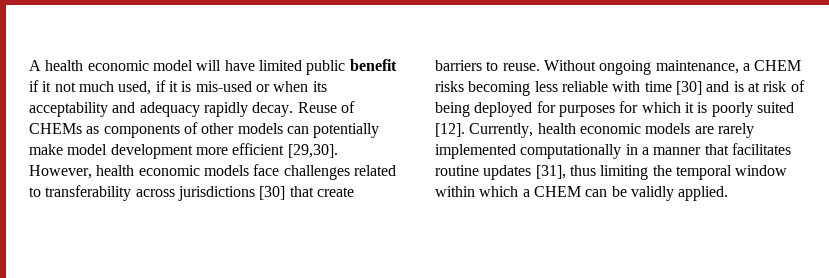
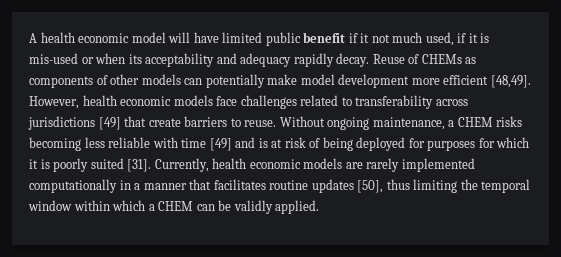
- Reuse of CHEMs as components of other models can potentially make model development more efficient [29,30].
+ Reuse of CHEMs as components of other models can potentially make model development more efficient [48,49].
- However, health economic models face challenges related to transferability across jurisdictions [30] that create barriers to reuse.
+ However, health economic models face challenges related to transferability across jurisdictions [49] that create barriers to reuse.
- Without ongoing maintenance, a CHEM risks becoming less reliable with time [30] and is at risk of being deployed for purposes for which it is poorly suited [12].
+ Without ongoing maintenance, a CHEM risks becoming less reliable with time [49] and is at risk of being deployed for purposes for which it is poorly suited [31].
- Currently, health economic models are rarely implemented computationally in a manner that facilitates routine updates [31], thus limiting the temporal window within which a CHEM can be validly applied.
+ Currently, health economic models are rarely implemented computationally in a manner that facilitates routine updates [50], thus limiting the temporal window within which a CHEM can be validly applied.

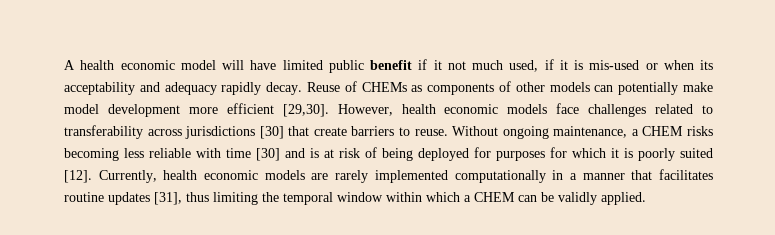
- Reuse of CHEMs as components of other models can potentially make model development more efficient [48,49].
+ Reuse of CHEMs as components of other models can potentially make model development more efficient [29,30].
- However, health economic models face challenges related to transferability across jurisdictions [49] that create barriers to reuse.
+ However, health economic models face challenges related to transferability across jurisdictions [30] that create barriers to reuse.
- Without ongoing maintenance, a CHEM risks becoming less reliable with time [49] and is at risk of being deployed for purposes for which it is poorly suited [31].
+ Without ongoing maintenance, a CHEM risks becoming less reliable with time [30] and is at risk of being deployed for purposes for which it is poorly suited [12].
- Currently, health economic models are rarely implemented computationally in a manner that facilitates routine updates [50], thus limiting the temporal window within which a CHEM can be validly applied.
+ Currently, health economic models are rarely implemented computationally in a manner that facilitates routine updates [31], thus limiting the temporal window within which a CHEM can be validly applied.

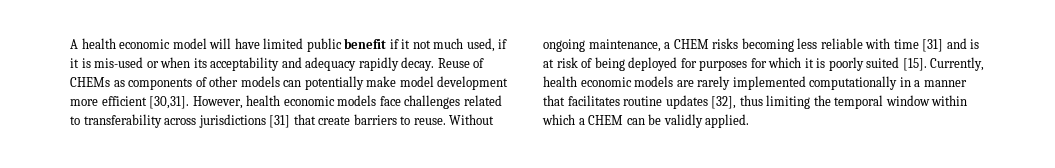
- Reuse of CHEMs as components of other models can potentially make model development more efficient [29,30].
+ Reuse of CHEMs as components of other models can potentially make model development more efficient [30,31].
- However, health economic models face challenges related to transferability across jurisdictions [30] that create barriers to reuse.
+ However, health economic models face challenges related to transferability across jurisdictions [31] that create barriers to reuse.
- Without ongoing maintenance, a CHEM risks becoming less reliable with time [30] and is at risk of being deployed for purposes for which it is poorly suited [12].
+ Without ongoing maintenance, a CHEM risks becoming less reliable with time [31] and is at risk of being deployed for purposes for which it is poorly suited [15].
- Currently, health economic models are rarely implemented computationally in a manner that facilitates routine updates [31], thus limiting the temporal window within which a CHEM can be validly applied.
+ Currently, health economic models are rarely implemented computationally in a manner that facilitates routine updates [32], thus limiting the temporal window within which a CHEM can be validly applied.

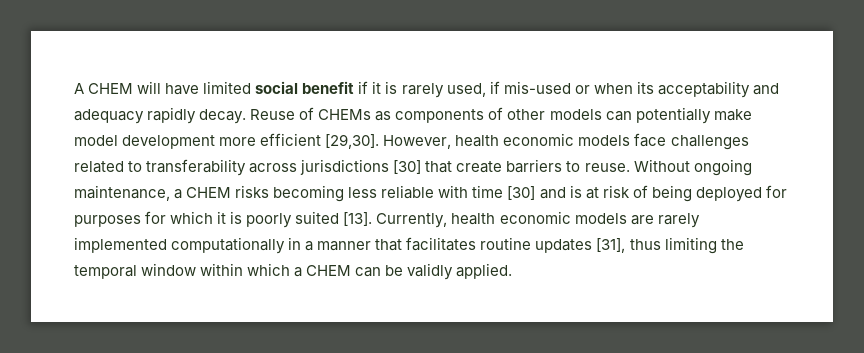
- A health economic model will have limited public benefit if it not much used, if it is mis-used or when its acceptability and adequacy rapidly decay.
+ A CHEM will have limited social benefit if it is rarely used, if mis-used or when its acceptability and adequacy rapidly decay.
- Reuse of CHEMs as components of other models can potentially make model development more efficient [30,31].
+ Reuse of CHEMs as components of other models can potentially make model development more efficient [29,30].
- However, health economic models face challenges related to transferability across jurisdictions [31] that create barriers to reuse.
+ However, health economic models face challenges related to transferability across jurisdictions [30] that create barriers to reuse.
- Without ongoing maintenance, a CHEM risks becoming less reliable with time [31] and is at risk of being deployed for purposes for which it is poorly suited [15].
+ Without ongoing maintenance, a CHEM risks becoming less reliable with time [30] and is at risk of being deployed for purposes for which it is poorly suited [13].
- Currently, health economic models are rarely implemented computationally in a manner that facilitates routine updates [32], thus limiting the temporal window within which a CHEM can be validly applied.
+ Currently, health economic models are rarely implemented computationally in a manner that facilitates routine updates [31], thus limiting the temporal window within which a CHEM can be validly applied.

